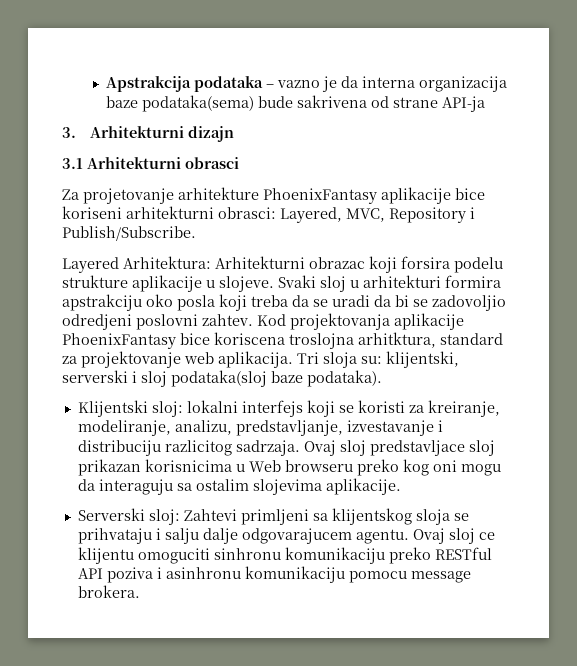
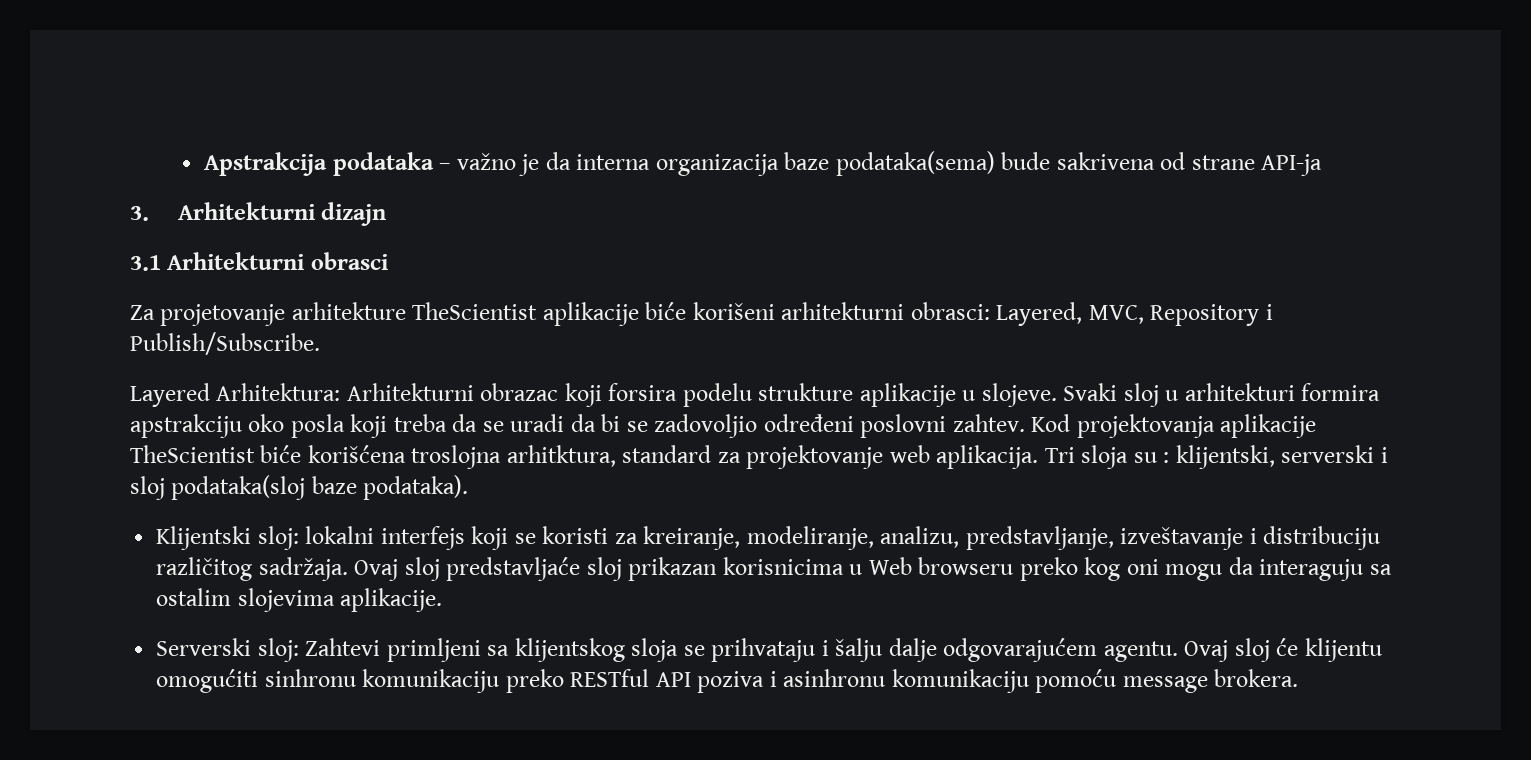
- Apstrakcija podataka – vazno je da interna organizacija baze podataka(sema) bude sakrivena od strane API-ja
+ Apstrakcija podataka – važno je da interna organizacija baze podataka(sema) bude sakrivena od strane API-ja
- Za projetovanje arhitekture PhoenixFantasy aplikacije bice koriseni arhitekturni obrasci: Layered, MVC, Repository i Publish/Subscribe.
+ Za projetovanje arhitekture TheScientist aplikacije biće korišeni arhitekturni obrasci: Layered, MVC, Repository i Publish/Subscribe.
- Svaki sloj u arhitekturi formira apstrakciju oko posla koji treba da se uradi da bi se zadovoljio odredjeni poslovni zahtev.
+ Svaki sloj u arhitekturi formira apstrakciju oko posla koji treba da se uradi da bi se zadovoljio određeni poslovni zahtev.
- Kod projektovanja aplikacije PhoenixFantasy bice koriscena troslojna arhitktura, standard za projektovanje web aplikacija.
+ Kod projektovanja aplikacije TheScientist biće korišćena troslojna arhitktura, standard za projektovanje web aplikacija.
- Tri sloja su: klijentski, serverski i sloj podataka(sloj baze podataka).
+ Tri sloja su : klijentski, serverski i sloj podataka(sloj baze podataka).
- Klijentski sloj: lokalni interfejs koji se koristi za kreiranje, modeliranje, analizu, predstavljanje, izvestavanje i distribuciju razlicitog sadrzaja. Ovaj sloj predstavljace sloj prikazan korisnicima u Web browseru preko kog oni mogu da interaguju sa ostalim slojevima aplikacije.
+ Klijentski sloj: lokalni interfejs koji se koristi za kreiranje, modeliranje, analizu, predstavljanje, izveštavanje i distribuciju različitog sadržaja. Ovaj sloj predstavljaće sloj prikazan korisnicima u Web browseru preko kog oni mogu da interaguju sa ostalim slojevima aplikacije.
- Serverski sloj: Zahtevi primljeni sa klijentskog sloja se prihvataju i salju dalje odgovarajucem agentu. Ovaj sloj ce klijentu omoguciti sinhronu komunikaciju preko RESTful API poziva i asinhronu komunikaciju pomocu message brokera.
+ Serverski sloj: Zahtevi primljeni sa klijentskog sloja se prihvataju i šalju dalje odgovarajućem agentu. Ovaj sloj će klijentu omogućiti sinhronu komunikaciju preko RESTful API poziva i asinhronu komunikaciju pomoću message brokera.

